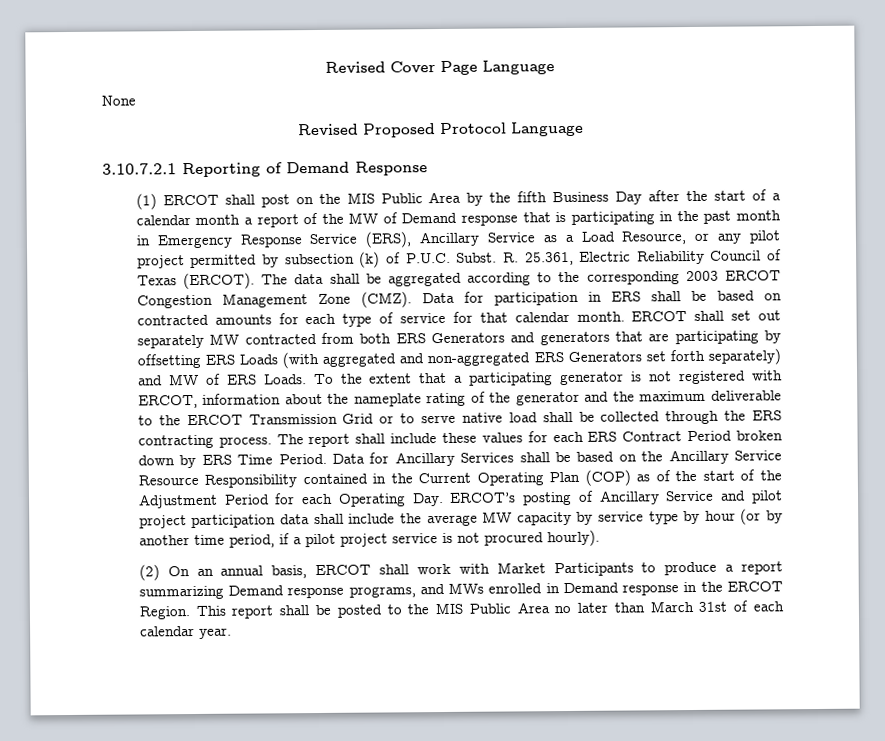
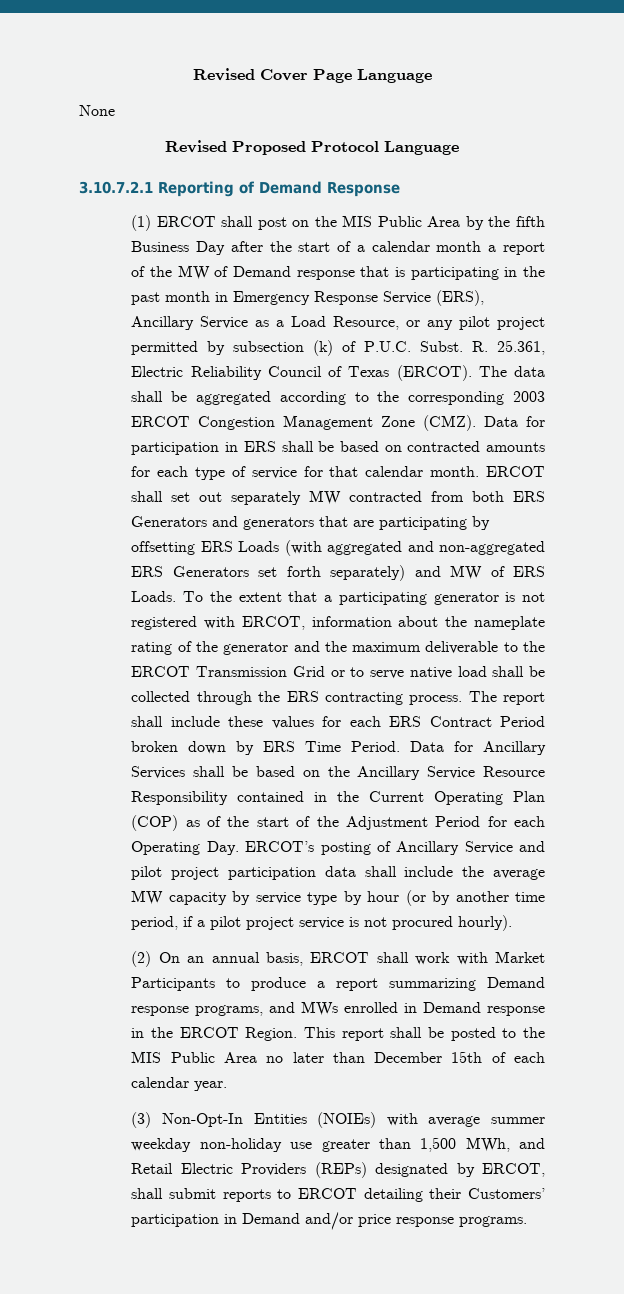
- This report shall be posted to the MIS Public Area no later than March 31st of each calendar year.
+ This report shall be posted to the MIS Public Area no later than December 15th of each calendar year.
+ (3) Non-Opt-In Entities (NOIEs) with average summer weekday non-holiday use greater than 1,500 MWh, and Retail Electric Providers (REPs) designated by ERCOT, shall submit reports to ERCOT detailing their Customers’ participation in Demand and/or price response programs.

